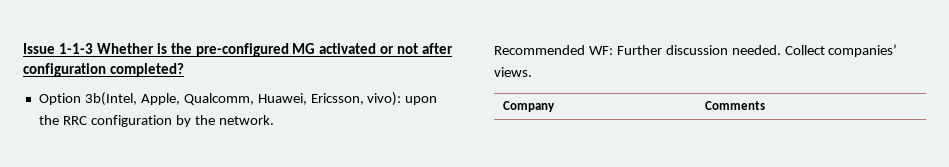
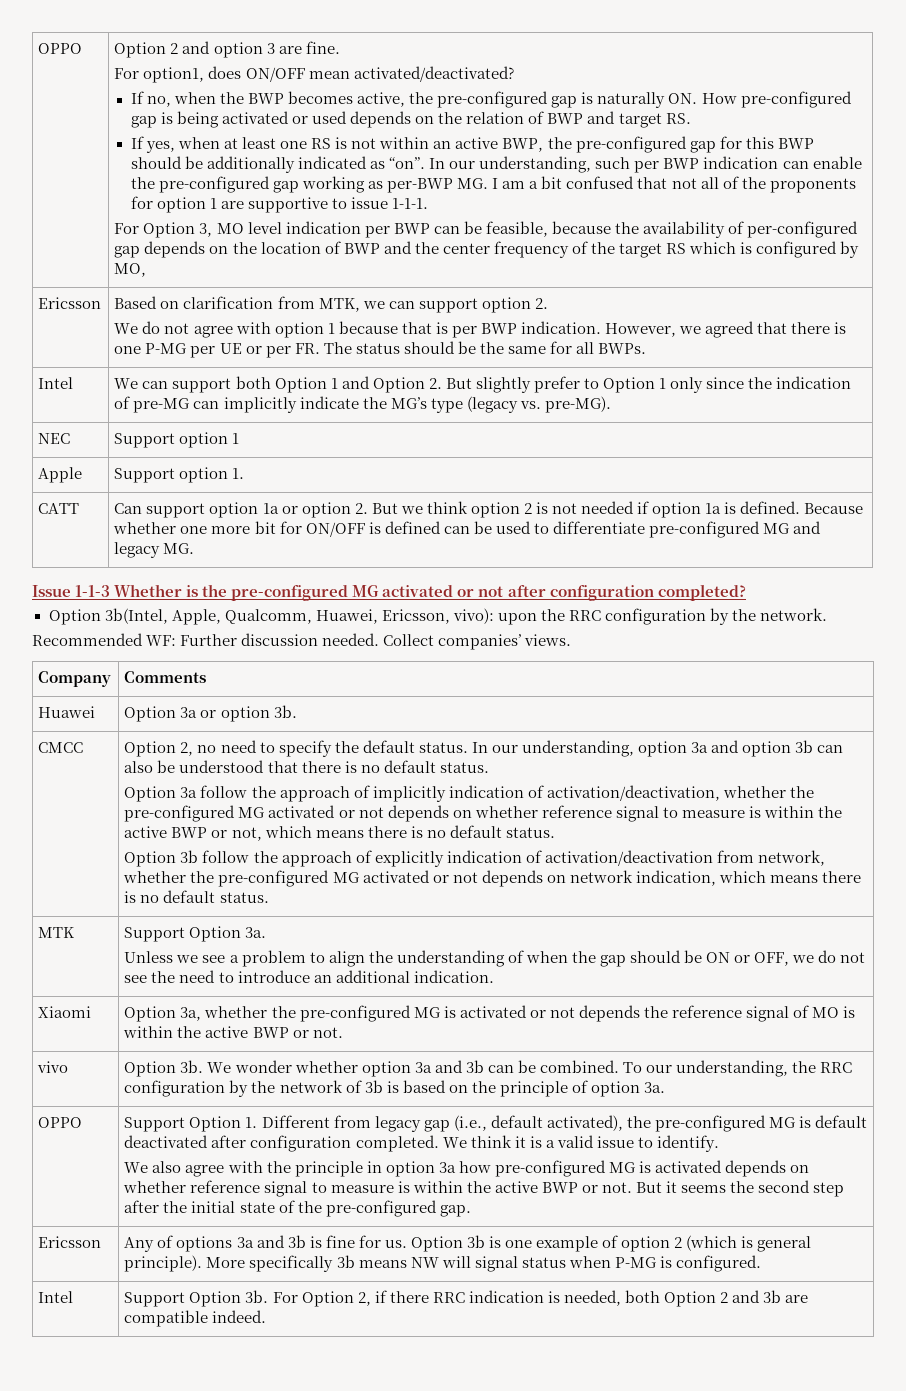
+ OPPO | Option 2 and option 3 are fine.
+ For option1, does ON/OFF mean activated/deactivated?
+ If no, when the BWP becomes active, the pre-configured gap is naturally ON. How pre-configured gap is being activated or used depends on the relation of BWP and target RS.
+ If yes, when at least one RS is not within an active BWP, the pre-configured gap for this BWP should be additionally indicated as “on”. In our understanding, such per BWP indication can enable the pre-configured gap working as per-BWP MG. I am a bit confused that not all of the proponents for option 1 are supportive to issue 1-1-1.
+ For Option 3, MO level indication per BWP can be feasible, because the availability of per-configured gap depends on the location of BWP and the center frequency of the target RS which is configured by MO,
+ Ericsson | Based on clarification from MTK, we can support option 2.
+ We do not agree with option 1 because that is per BWP indication. However, we agreed that there is one P-MG per UE or per FR. The status should be the same for all BWPs.
+ Intel | We can support both Option 1 and Option 2. But slightly prefer to Option 1 only since the indication of pre-MG can implicitly indicate the MG’s type (legacy vs. pre-MG).
+ NEC | Support option 1
+ Apple | Support option 1.
+ CATT | Can support option 1a or option 2. But we think option 2 is not needed if option 1a is defined. Because whether one more bit for ON/OFF is defined can be used to differentiate pre-configured MG and legacy MG.
+ Huawei | Option 3a or option 3b.
+ CMCC | Option 2, no need to specify the default status. In our understanding, option 3a and option 3b can also be understood that there is no default status.
+ Option 3a follow the approach of implicitly indication of activation/deactivation, whether the pre-configured MG activated or not depends on whether reference signal to measure is within the active BWP or not, which means there is no default status.
+ Option 3b follow the approach of explicitly indication of activation/deactivation from network, whether the pre-configured MG activated or not depends on network indication, which means there is no default status.
+ MTK | Support Option 3a.
+ Unless we see a problem to align the understanding of when the gap should be ON or OFF, we do not see the need to introduce an additional indication.
+ Xiaomi | Option 3a, whether the pre-configured MG is activated or not depends the reference signal of MO is within the active BWP or not.
+ vivo | Option 3b. We wonder whether option 3a and 3b can be combined. To our understanding, the RRC configuration by the network of 3b is based on the principle of option 3a.
+ OPPO | Support Option 1. Different from legacy gap (i.e., default activated), the pre-configured MG is default deactivated after configuration completed. We think it is a valid issue to identify.
+ We also agree with the principle in option 3a how pre-configured MG is activated depends on whether reference signal to measure is within the active BWP or not. But it seems the second step after the initial state of the pre-configured gap.
+ Ericsson | Any of options 3a and 3b is fine for us. Option 3b is one example of option 2 (which is general principle). More specifically 3b means NW will signal status when P-MG is configured.
+ Intel | Support Option 3b. For Option 2, if there RRC indication is needed, both Option 2 and 3b are compatible indeed.

